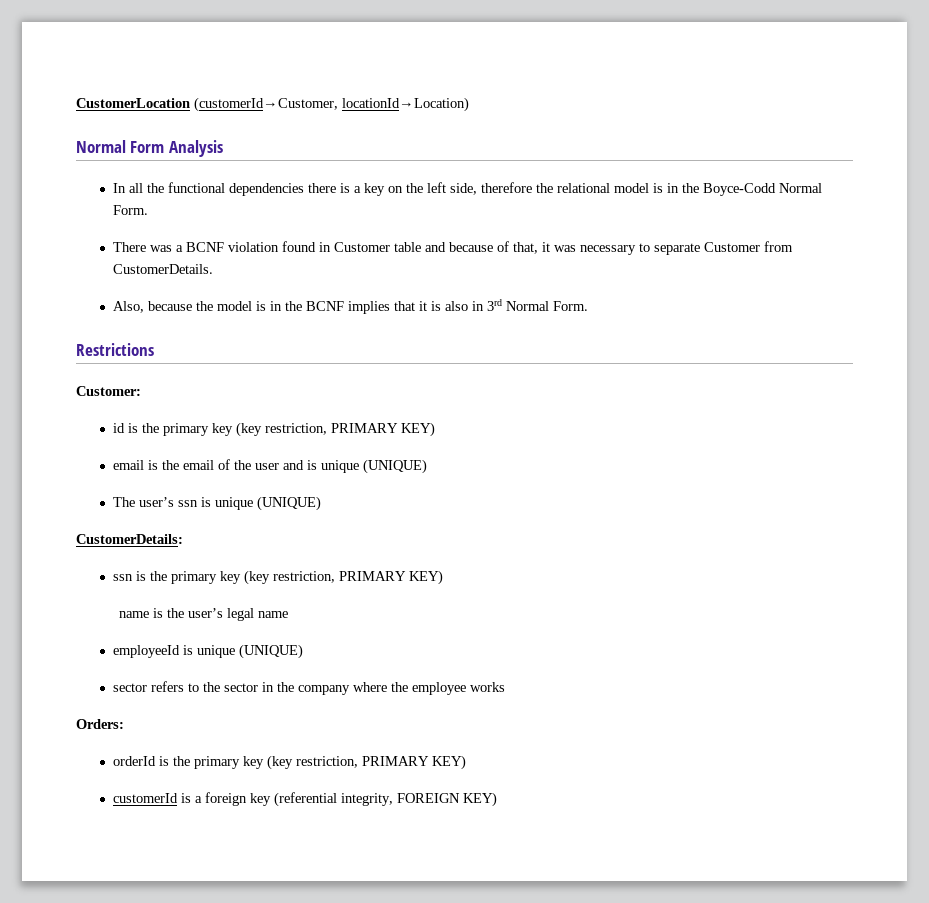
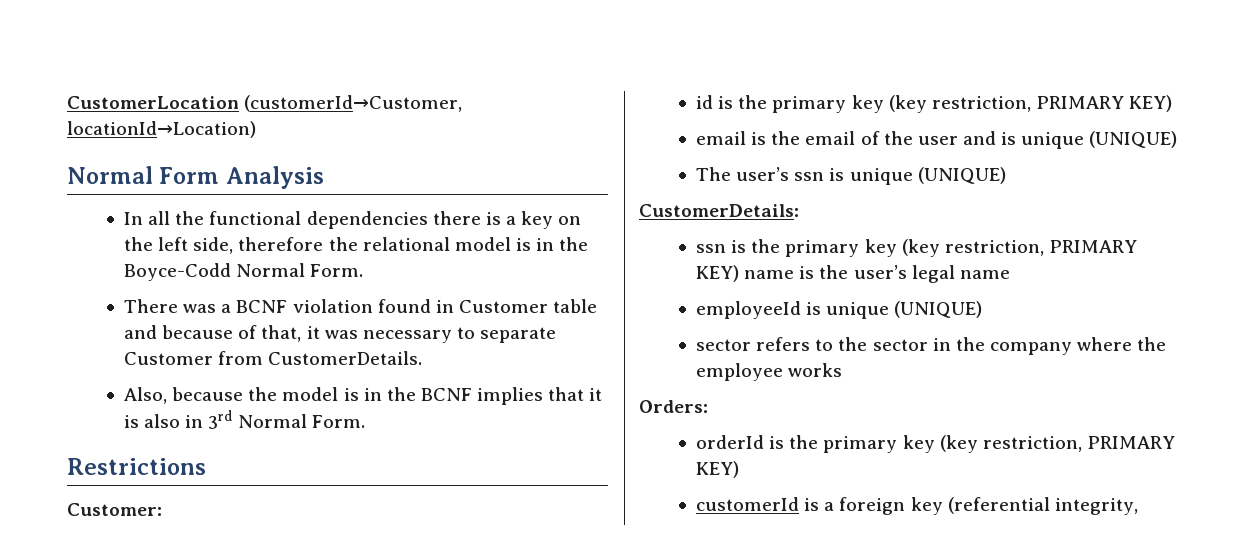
- ssn is the primary key (key restriction, PRIMARY KEY)
- name is the user’s legal name
+ ssn is the primary key (key restriction, PRIMARY KEY) name is the user’s legal name
- customerId is a foreign key (referential integrity, FOREIGN KEY)
+ customerId is a foreign key (referential integrity,

